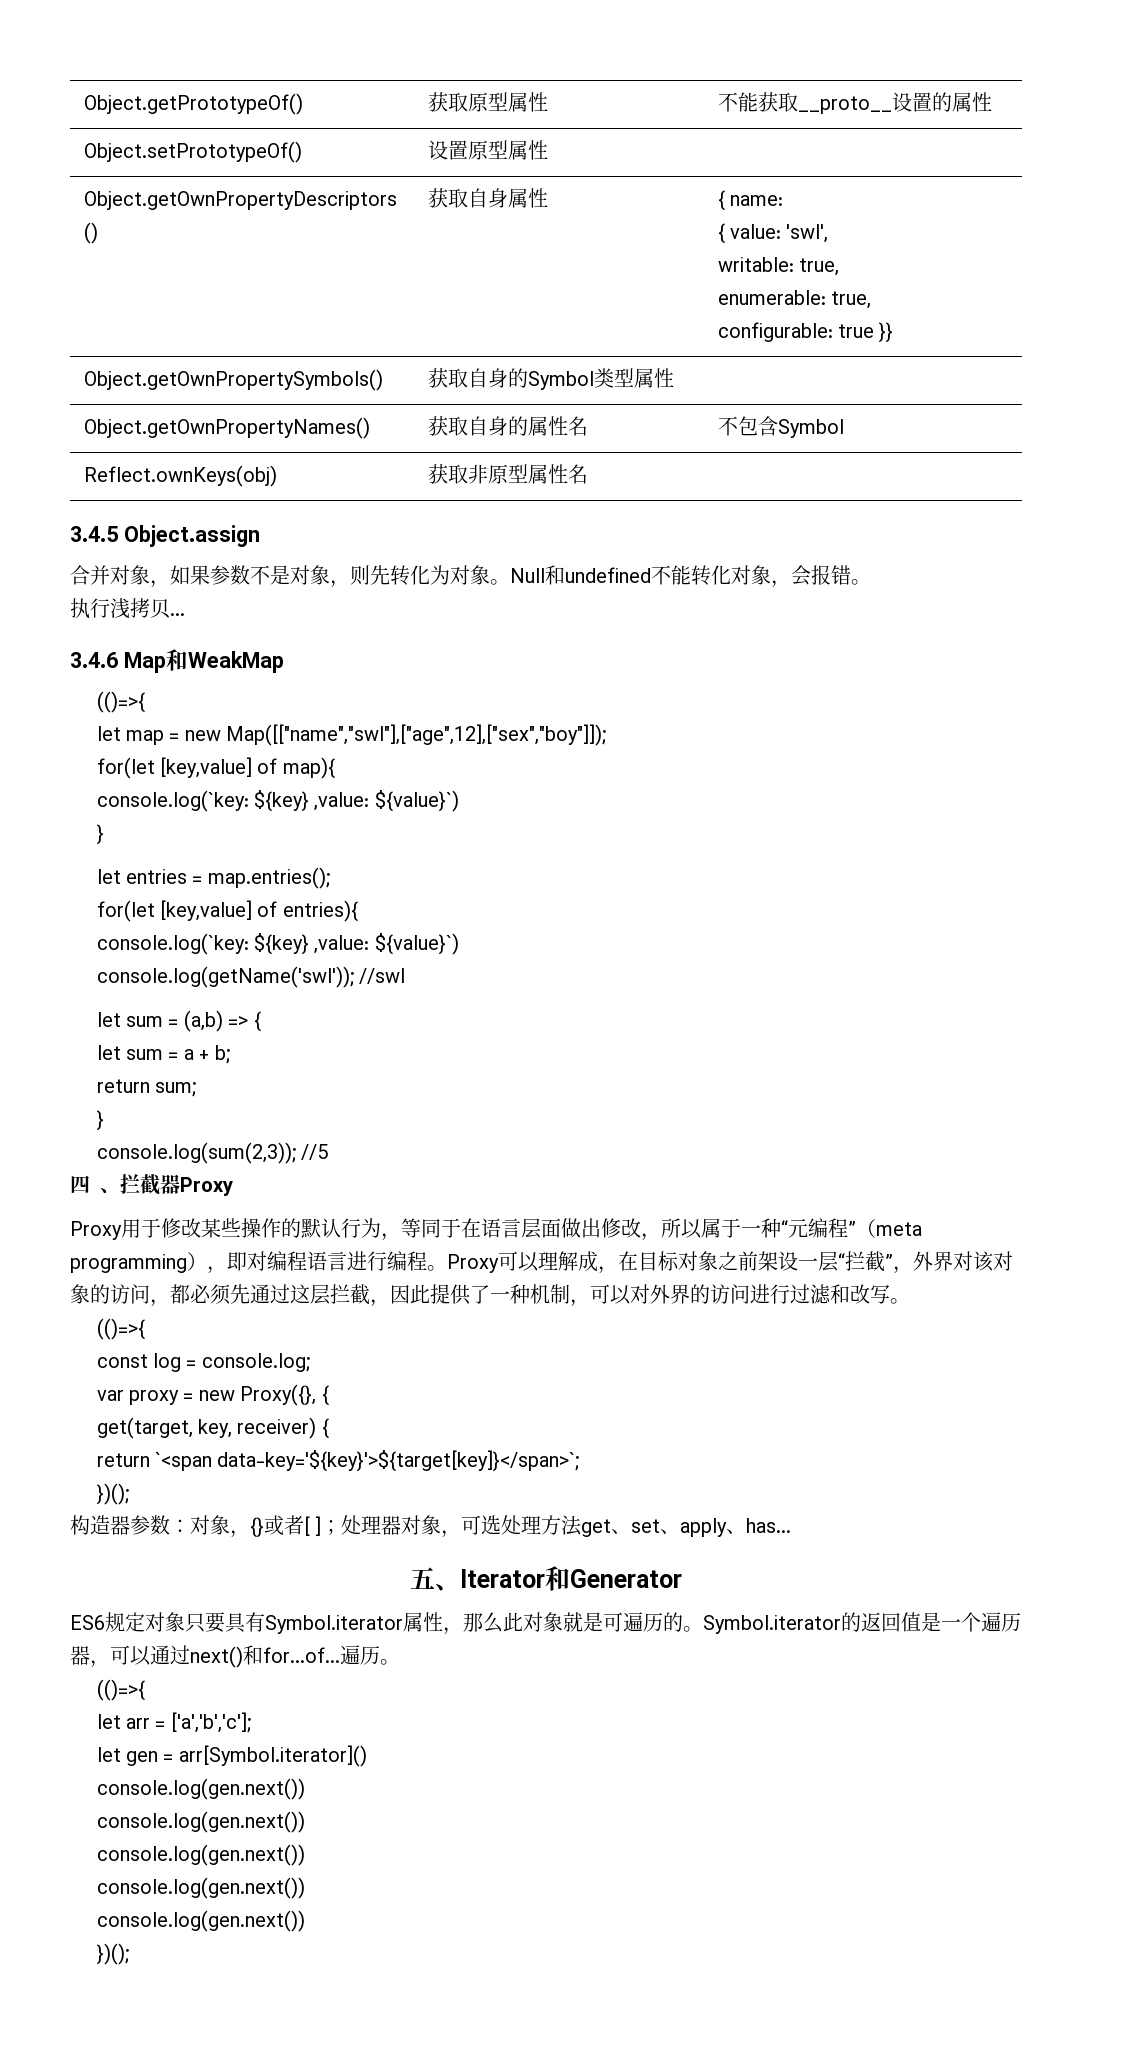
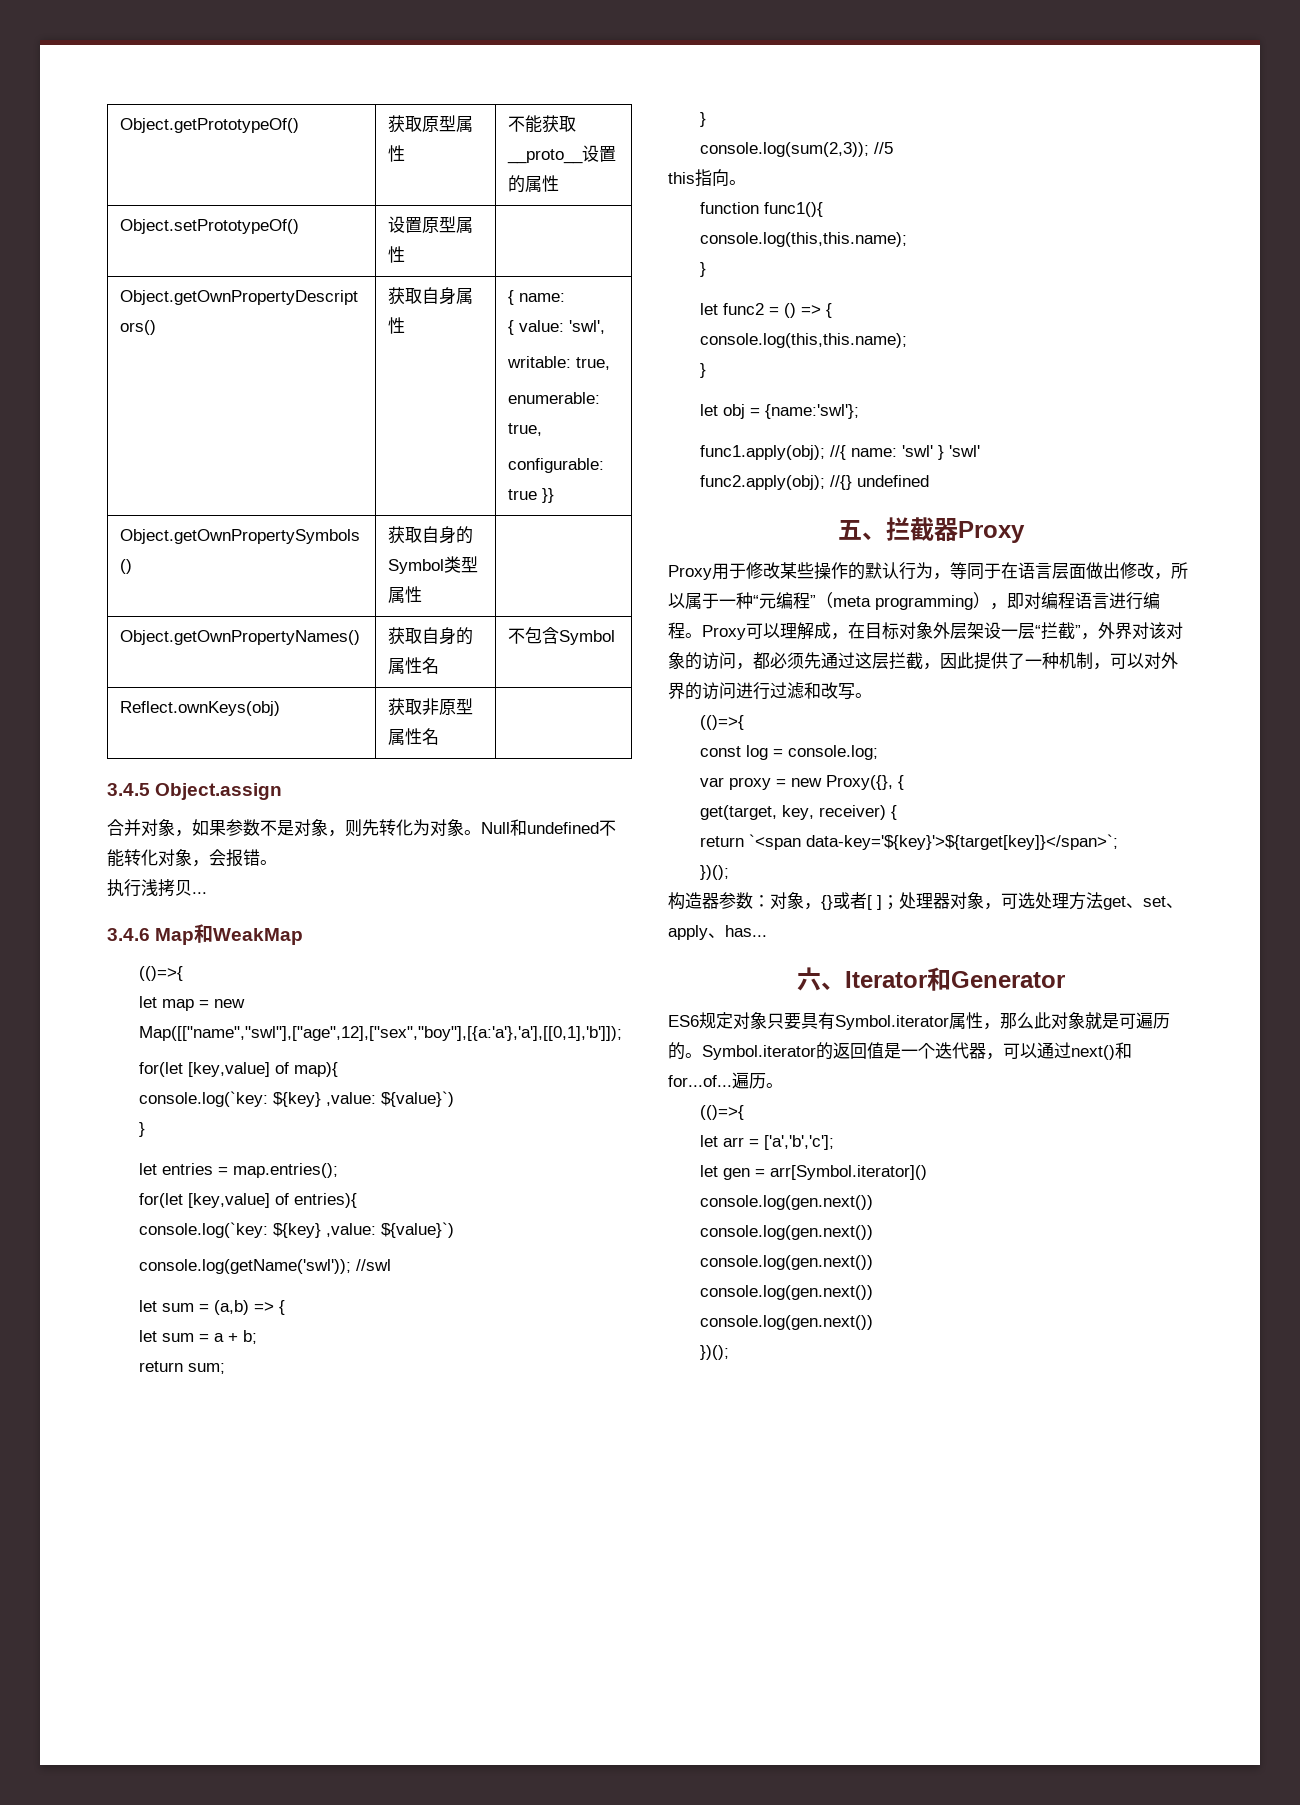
- let map = new Map([["name","swl"],["age",12],["sex","boy"]]);
+ let map = new Map([["name","swl"],["age",12],["sex","boy"],[{a:'a'},'a'],[[0,1],'b']]);
- 四、拦截器Proxy
+ this指向。
+ function func1(){
+ console.log(this,this.name);
+ }
+ let func2 = () => {
+ console.log(this,this.name);
+ }
+ let obj = {name:'swl'};
+ func1.apply(obj); //{ name: 'swl' } 'swl'
+ func2.apply(obj); //{} undefined
+ 五、拦截器Proxy
- Proxy可以理解成，在目标对象之前架设一层“拦截”，外界对该对象的访问，都必须先通过这层拦截，因此提供了一种机制，可以对外界的访问进行过滤和改写。
+ Proxy可以理解成，在目标对象外层架设一层“拦截”，外界对该对象的访问，都必须先通过这层拦截，因此提供了一种机制，可以对外界的访问进行过滤和改写。
- 五、Iterator和Generator
+ 六、Iterator和Generator
- Symbol.iterator的返回值是一个遍历器，可以通过next()和for...of...
+ Symbol.iterator的返回值是一个迭代器，可以通过next()和for...of...

